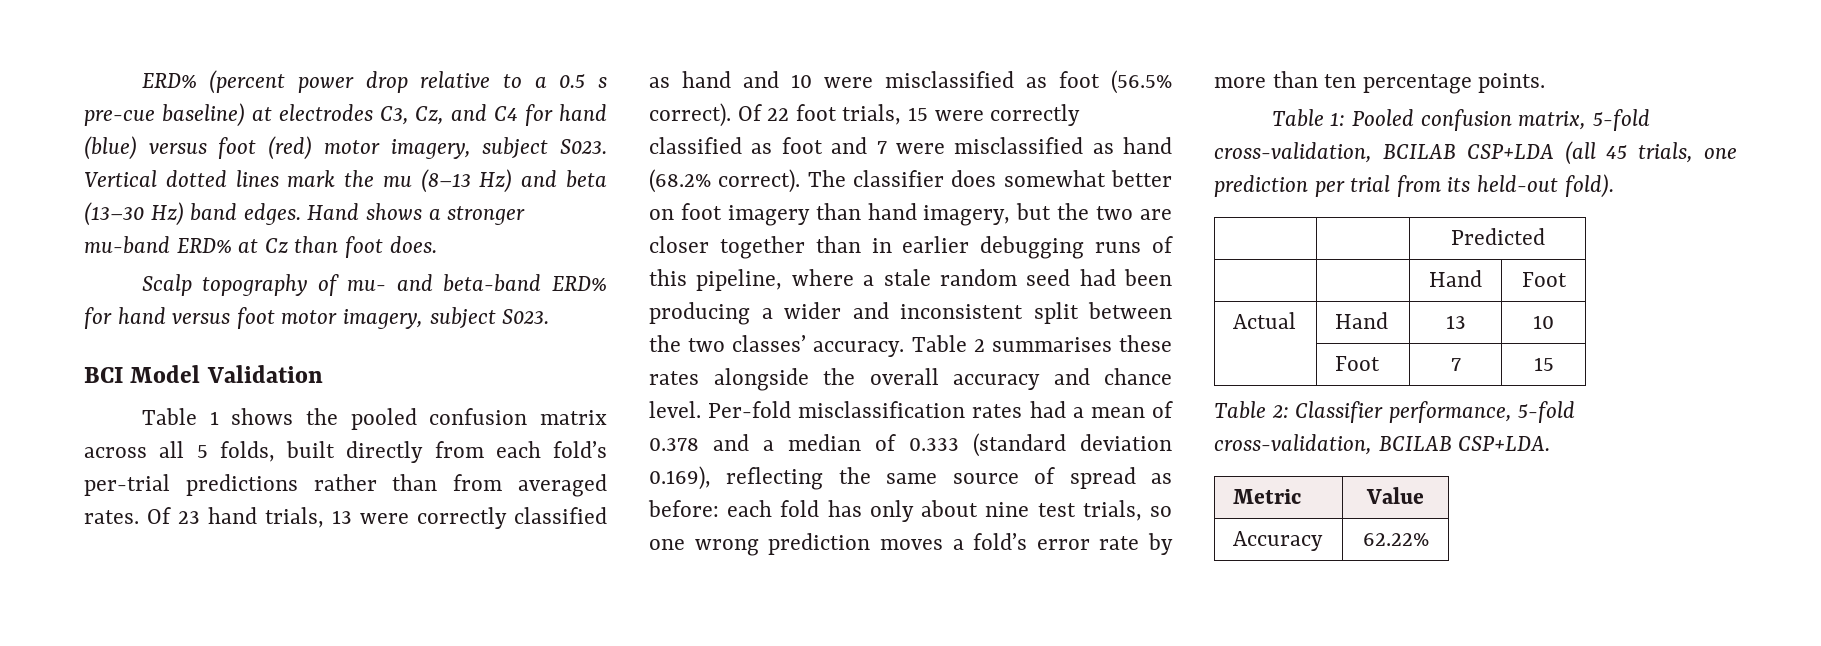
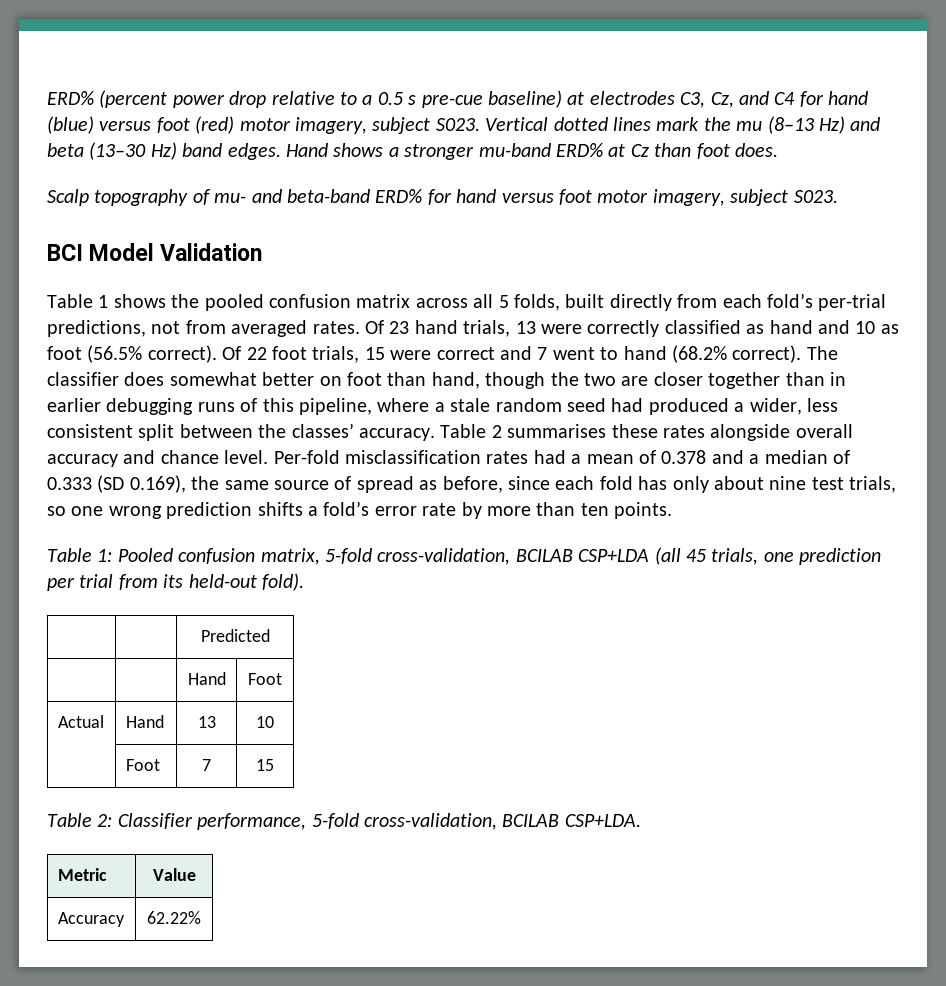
- Table 1 shows the pooled confusion matrix across all 5 folds, built directly from each fold’s per-trial predictions rather than from averaged rates.
+ Table 1 shows the pooled confusion matrix across all 5 folds, built directly from each fold’s per-trial predictions, not from averaged rates.
- Of 23 hand trials, 13 were correctly classified as hand and 10 were misclassified as foot (56.5% correct).
+ Of 23 hand trials, 13 were correctly classified as hand and 10 as foot (56.5% correct).
- Of 22 foot trials, 15 were correctly classified as foot and 7 were misclassified as hand (68.2% correct).
+ Of 22 foot trials, 15 were correct and 7 went to hand (68.2% correct).
- The classifier does somewhat better on foot imagery than hand imagery, but the two are closer together than in earlier debugging runs of this pipeline, where a stale random seed had been producing a wider and inconsistent split between the two classes’ accuracy.
+ The classifier does somewhat better on foot than hand, though the two are closer together than in earlier debugging runs of this pipeline, where a stale random seed had produced a wider, less consistent split between the classes’ accuracy.
- Table 2 summarises these rates alongside the overall accuracy and chance level.
+ Table 2 summarises these rates alongside overall accuracy and chance level.
- Per-fold misclassification rates had a mean of 0.378 and a median of 0.333 (standard deviation 0.169), reflecting the same source of spread as before: each fold has only about nine test trials, so one wrong prediction moves a fold’s error rate by more than ten percentage points.
+ Per-fold misclassification rates had a mean of 0.378 and a median of 0.333 (SD 0.169), the same source of spread as before, since each fold has only about nine test trials, so one wrong prediction shifts a fold’s error rate by more than ten points.

